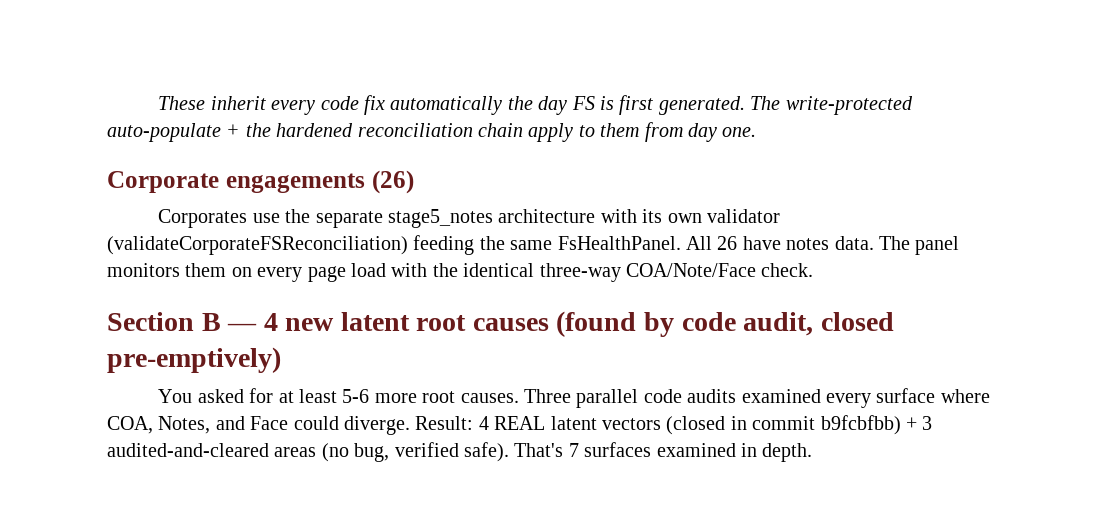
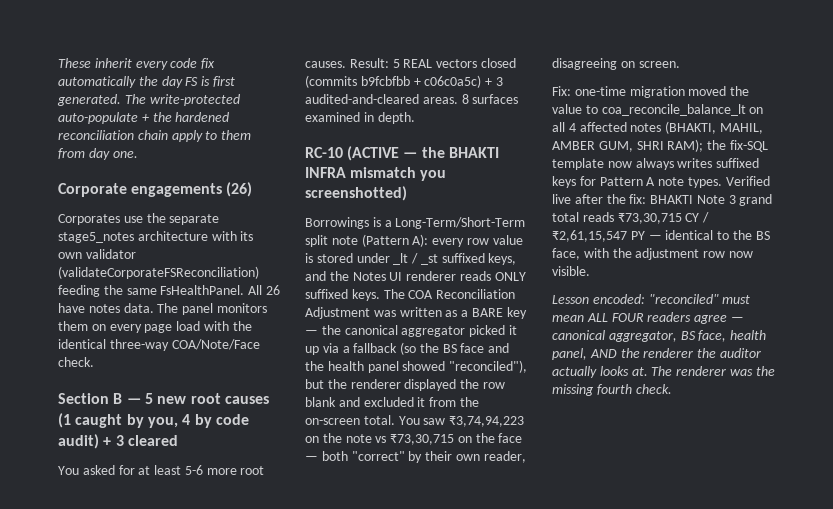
- Section B — 4 new latent root causes (found by code audit, closed pre-emptively)
+ Section B — 5 new root causes (1 caught by you, 4 by code audit) + 3 cleared
- Three parallel code audits examined every surface where COA, Notes, and Face could diverge. Result: 4 REAL latent vectors (closed in commit b9fcbfbb) + 3 audited-and-cleared areas (no bug, verified safe). That's 7 surfaces examined in depth.
+ Result: 5 REAL vectors closed (commits b9fcbfbb + c06c0a5c) + 3 audited-and-cleared areas. 8 surfaces examined in depth.
+ RC-10 (ACTIVE — the BHAKTI INFRA mismatch you screenshotted)
+ Borrowings is a Long-Term/Short-Term split note (Pattern A): every row value is stored under _lt / _st suffixed keys, and the Notes UI renderer reads ONLY suffixed keys. The COA Reconciliation Adjustment was written as a BARE key — the canonical aggregator picked it up via a fallback (so the BS face and the health panel showed "reconciled"), but the renderer displayed the row blank and excluded it from the on-screen total. You saw ₹3,74,94,223 on the note vs ₹73,30,715 on the face — both "correct" by their own reader, disagreeing on screen.
+ Fix: one-time migration moved the value to coa_reconcile_balance_lt on all 4 affected notes (BHAKTI, MAHIL, AMBER GUM, SHRI RAM); the fix-SQL template now always writes suffixed keys for Pattern A note types. Verified live after the fix: BHAKTI Note 3 grand total reads ₹73,30,715 CY / ₹2,61,15,547 PY — identical to the BS face, with the adjustment row now visible.
+ Lesson encoded: "reconciled" must mean ALL FOUR readers agree — canonical aggregator, BS face, health panel, AND the renderer the auditor actually looks at. The renderer was the missing fourth check.

